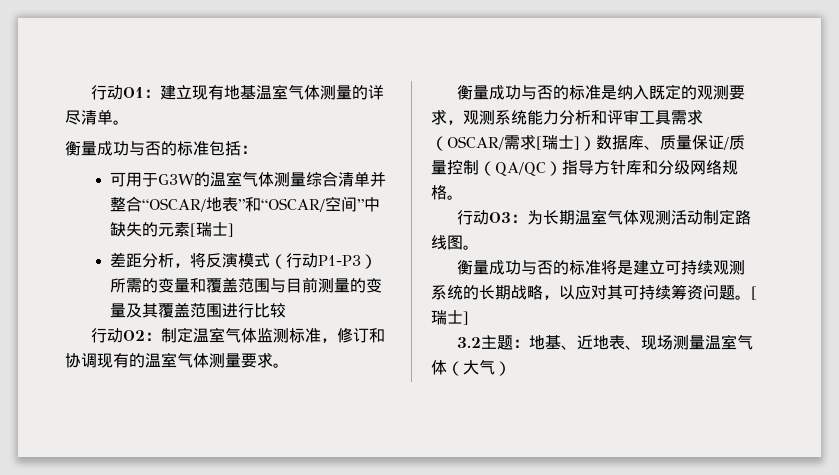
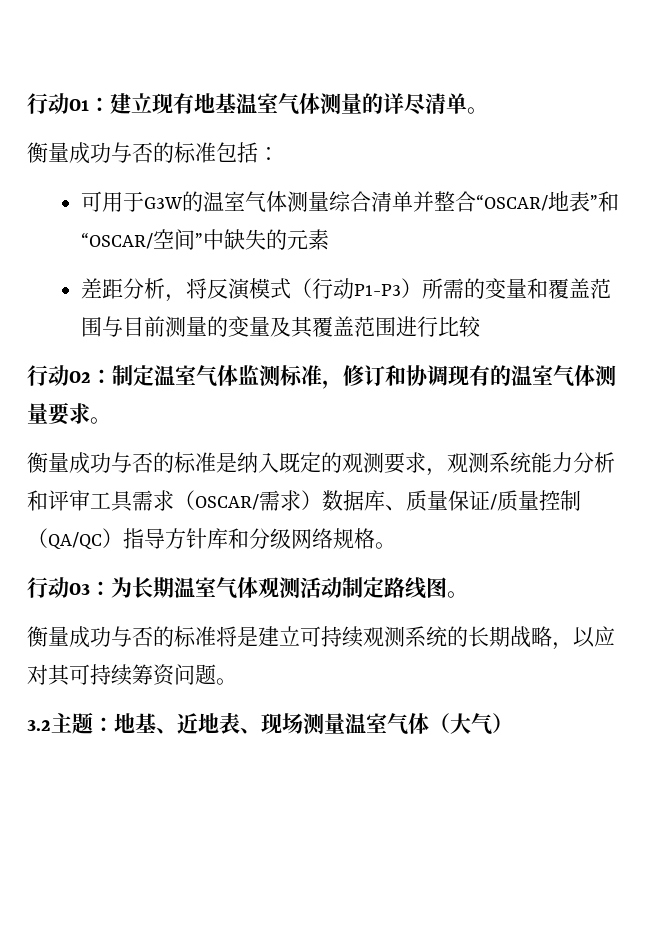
- 可用于G3W的温室气体测量综合清单并整合“OSCAR/地表”和“OSCAR/空间”中缺失的元素[瑞士]
+ 可用于G3W的温室气体测量综合清单并整合“OSCAR/地表”和“OSCAR/空间”中缺失的元素
- 衡量成功与否的标准是纳入既定的观测要求，观测系统能力分析和评审工具需求（OSCAR/需求[瑞士]）数据库、质量保证/质量控制（QA/QC）指导方针库和分级网络规格。
+ 衡量成功与否的标准是纳入既定的观测要求，观测系统能力分析和评审工具需求（OSCAR/需求）数据库、质量保证/质量控制（QA/QC）指导方针库和分级网络规格。
- 衡量成功与否的标准将是建立可持续观测系统的长期战略，以应对其可持续筹资问题。[瑞士]
+ 衡量成功与否的标准将是建立可持续观测系统的长期战略，以应对其可持续筹资问题。

